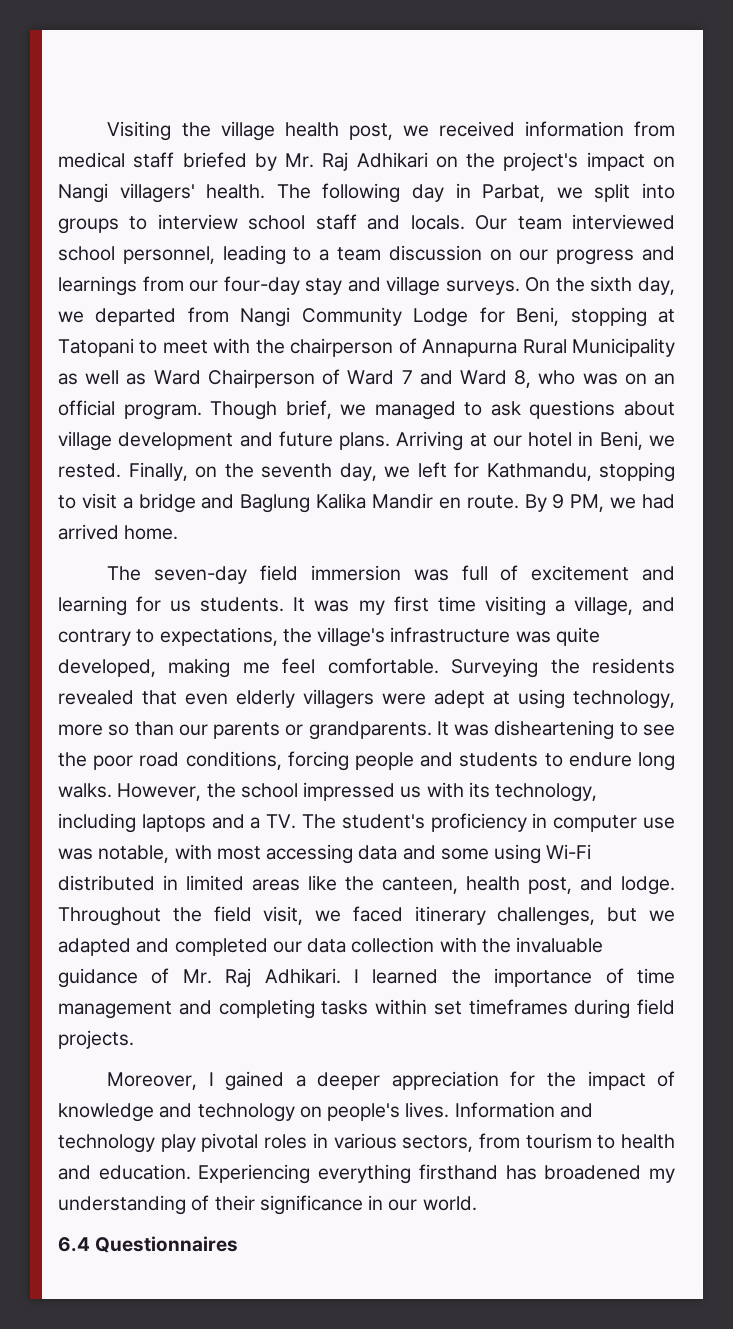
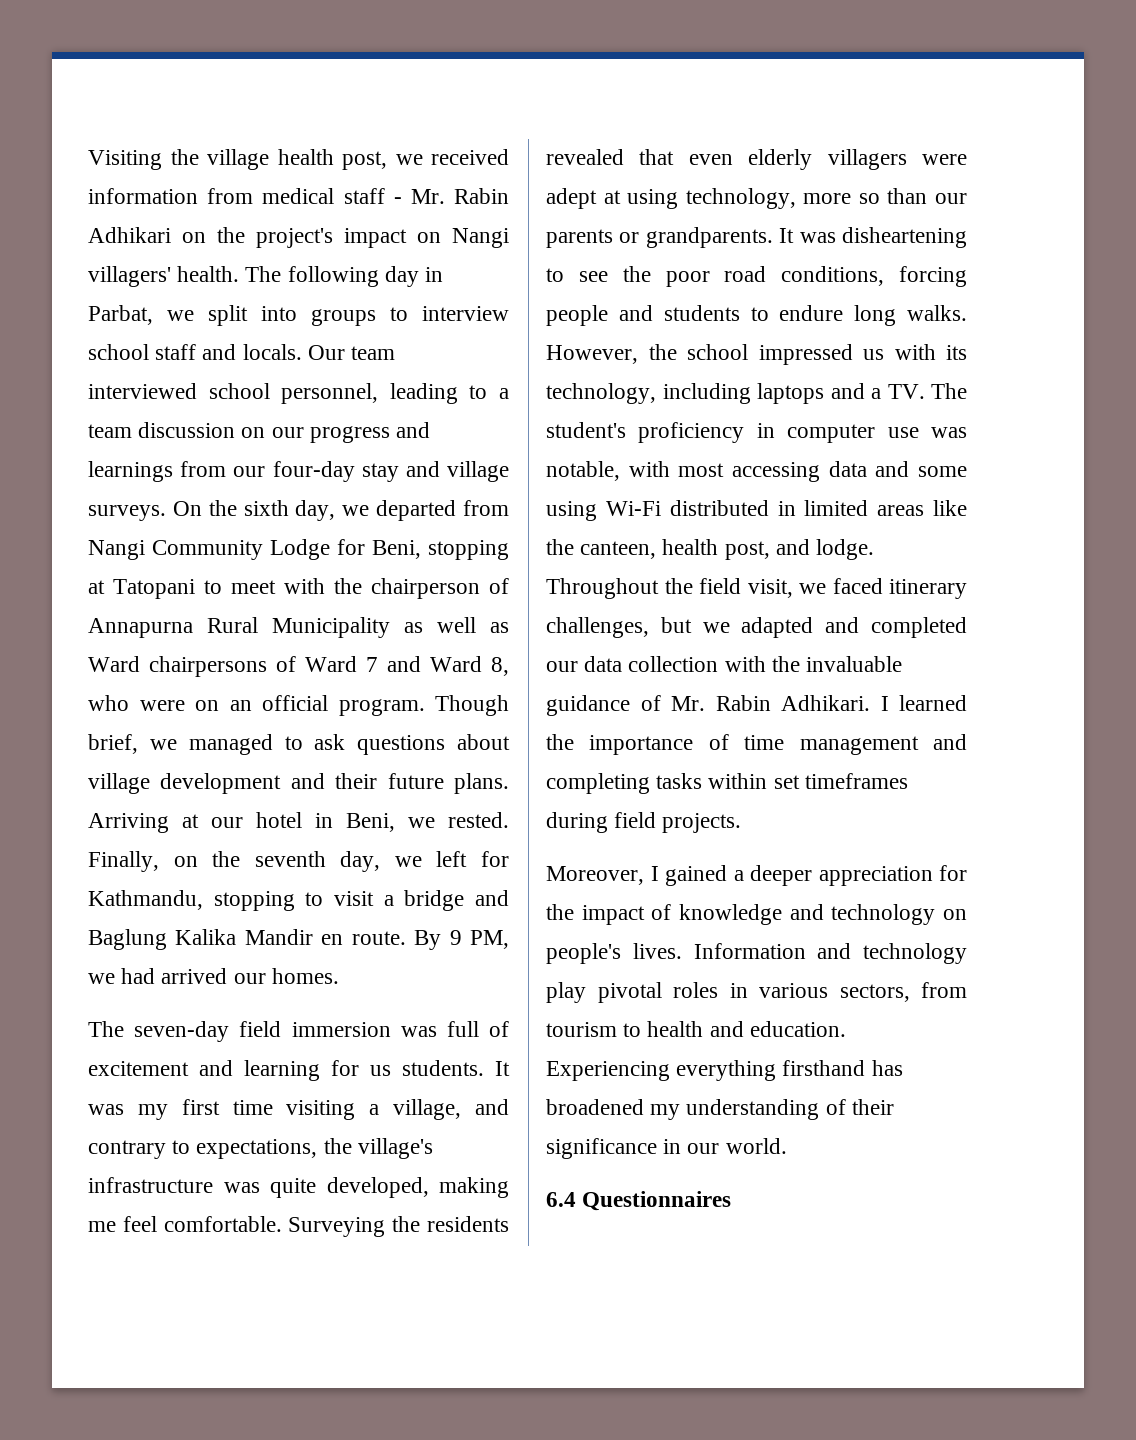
- Visiting the village health post, we received information from medical staff briefed by Mr. Raj Adhikari on the project's impact on Nangi villagers' health.
+ Visiting the village health post, we received information from medical staff - Mr. Rabin Adhikari on the project's impact on Nangi villagers' health.
- On the sixth day, we departed from Nangi Community Lodge for Beni, stopping at Tatopani to meet with the chairperson of Annapurna Rural Municipality as well as Ward Chairperson of Ward 7 and Ward 8, who was on an official program.
+ On the sixth day, we departed from Nangi Community Lodge for Beni, stopping at Tatopani to meet with the chairperson of Annapurna Rural Municipality as well as Ward chairpersons of Ward 7 and Ward 8, who were on an official program.
- Though brief, we managed to ask questions about village development and future plans.
+ Though brief, we managed to ask questions about village development and their future plans.
- By 9 PM, we had arrived home.
+ By 9 PM, we had arrived our homes.
- Throughout the field visit, we faced itinerary challenges, but we adapted and completed our data collection with the invaluable guidance of Mr. Raj Adhikari.
+ Throughout the field visit, we faced itinerary challenges, but we adapted and completed our data collection with the invaluable guidance of Mr. Rabin Adhikari.

